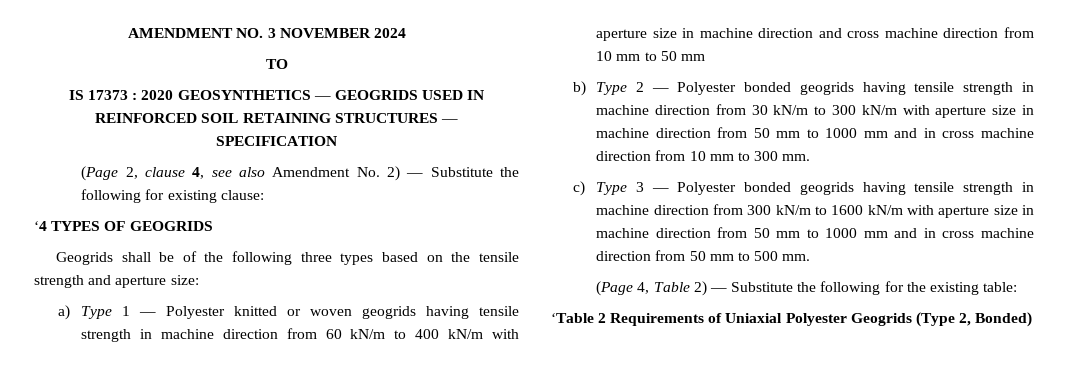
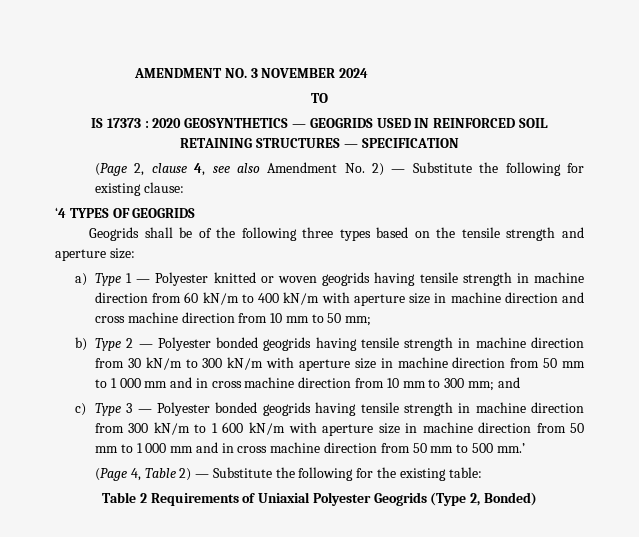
- a) Type 1 — Polyester knitted or woven geogrids having tensile strength in machine direction from 60 kN/m to 400 kN/m with aperture size in machine direction and cross machine direction from 10 mm to 50 mm
+ a) Type 1 — Polyester knitted or woven geogrids having tensile strength in machine direction from 60 kN/m to 400 kN/m with aperture size in machine direction and cross machine direction from 10 mm to 50 mm;
- b) Type 2 — Polyester bonded geogrids having tensile strength in machine direction from 30 kN/m to 300 kN/m with aperture size in machine direction from 50 mm to 1000 mm and in cross machine direction from 10 mm to 300 mm.
+ b) Type 2 — Polyester bonded geogrids having tensile strength in machine direction from 30 kN/m to 300 kN/m with aperture size in machine direction from 50 mm to 1 000 mm and in cross machine direction from 10 mm to 300 mm; and
- c) Type 3 — Polyester bonded geogrids having tensile strength in machine direction from 300 kN/m to 1600 kN/m with aperture size in machine direction from 50 mm to 1000 mm and in cross machine direction from 50 mm to 500 mm.
+ c) Type 3 — Polyester bonded geogrids having tensile strength in machine direction from 300 kN/m to 1 600 kN/m with aperture size in machine direction from 50 mm to 1 000 mm and in cross machine direction from 50 mm to 500 mm.’
- ‘Table 2 Requirements of Uniaxial Polyester Geogrids (Type 2, Bonded)
+ Table 2 Requirements of Uniaxial Polyester Geogrids (Type 2, Bonded)

